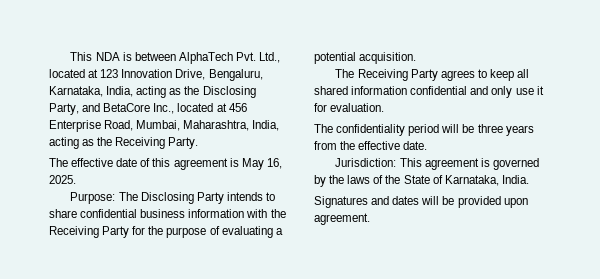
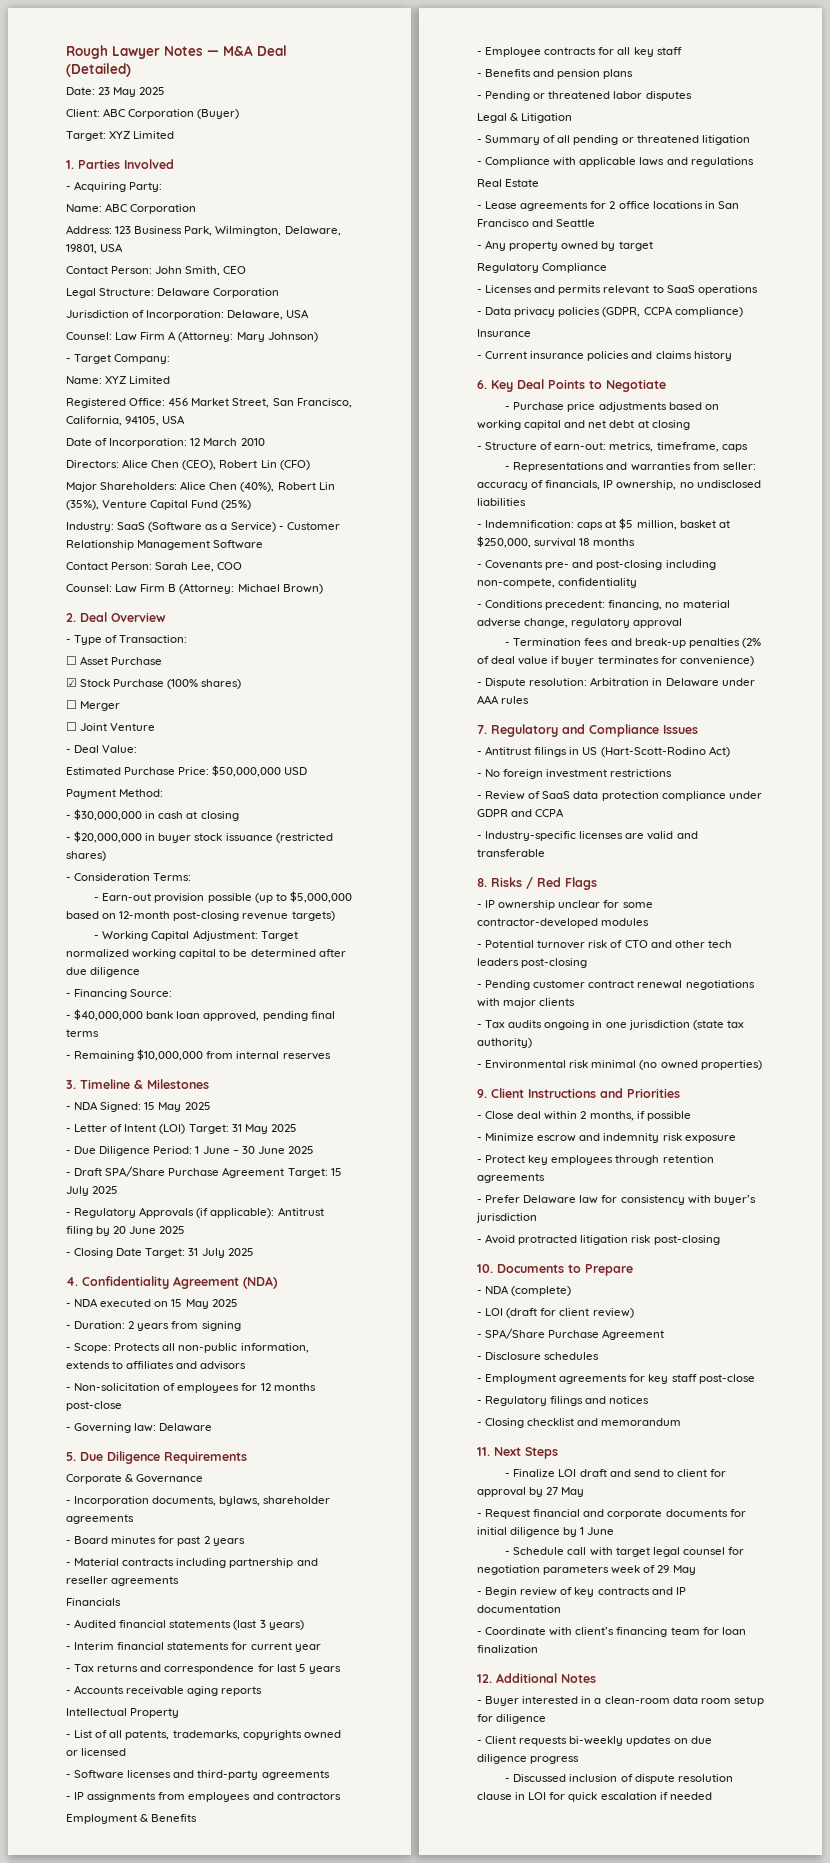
- This NDA is between AlphaTech Pvt. Ltd., located at 123 Innovation Drive, Bengaluru, Karnataka, India, acting as the Disclosing Party, and BetaCore Inc., located at 456 Enterprise Road, Mumbai, Maharashtra, India, acting as the Receiving Party.
- The effective date of this agreement is May 16, 2025.
- Purpose: The Disclosing Party intends to share confidential business information with the Receiving Party for the purpose of evaluating a potential acquisition.
- The Receiving Party agrees to keep all shared information confidential and only use it for evaluation.
- The confidentiality period will be three years from the effective date.
- Jurisdiction: This agreement is governed by the laws of the State of Karnataka, India.
- Signatures and dates will be provided upon agreement.
+ Rough Lawyer Notes — M&A Deal (Detailed)
+ Date: 23 May 2025
+ Client: ABC Corporation (Buyer)
+ Target: XYZ Limited
+ 1. Parties Involved
+ - Acquiring Party:
+ Name: ABC Corporation
+ Address: 123 Business Park, Wilmington, Delaware, 19801, USA
+ Contact Person: John Smith, CEO
+ Legal Structure: Delaware Corporation
+ Jurisdiction of Incorporation: Delaware, USA
+ Counsel: Law Firm A (Attorney: Mary Johnson)
+ - Target Company:
+ Name: XYZ Limited
+ Registered Office: 456 Market Street, San Francisco, California, 94105, USA
+ Date of Incorporation: 12 March 2010
+ Directors: Alice Chen (CEO), Robert Lin (CFO)
+ Major Shareholders: Alice Chen (40%), Robert Lin (35%), Venture Capital Fund (25%)
+ Industry: SaaS (Software as a Service) - Customer Relationship Management Software
+ Contact Person: Sarah Lee, COO
+ Counsel: Law Firm B (Attorney: Michael Brown)
+ 2. Deal Overview
+ - Type of Transaction:
+ ☐ Asset Purchase
+ ☑ Stock Purchase (100% shares)
+ ☐ Merger
+ ☐ Joint Venture
+ - Deal Value:
+ Estimated Purchase Price: $50,000,000 USD
+ Payment Method:
+ - $30,000,000 in cash at closing
+ - $20,000,000 in buyer stock issuance (restricted shares)
+ - Consideration Terms:
+ - Earn-out provision possible (up to $5,000,000 based on 12-month post-closing revenue targets)
+ - Working Capital Adjustment: Target normalized working capital to be determined after due diligence
+ - Financing Source:
+ - $40,000,000 bank loan approved, pending final terms
+ - Remaining $10,000,000 from internal reserves
+ 3. Timeline & Milestones
+ - NDA Signed: 15 May 2025
+ - Letter of Intent (LOI) Target: 31 May 2025
+ - Due Diligence Period: 1 June – 30 June 2025
+ - Draft SPA/Share Purchase Agreement Target: 15 July 2025
+ - Regulatory Approvals (if applicable): Antitrust filing by 20 June 2025
+ - Closing Date Target: 31 July 2025
+ 4. Confidentiality Agreement (NDA)
+ - NDA executed on 15 May 2025
+ - Duration: 2 years from signing
+ - Scope: Protects all non-public information, extends to affiliates and advisors
+ - Non-solicitation of employees for 12 months post-close
+ - Governing law: Delaware
+ 5. Due Diligence Requirements
+ Corporate & Governance
+ - Incorporation documents, bylaws, shareholder agreements
+ - Board minutes for past 2 years
+ - Material contracts including partnership and reseller agreements
+ Financials
+ - Audited financial statements (last 3 years)
+ - Interim financial statements for current year
+ - Tax returns and correspondence for last 5 years
+ - Accounts receivable aging reports
+ Intellectual Property
+ - List of all patents, trademarks, copyrights owned or licensed
+ - Software licenses and third-party agreements
+ - IP assignments from employees and contractors
+ Employment & Benefits
+ - Employee contracts for all key staff
+ - Benefits and pension plans
+ - Pending or threatened labor disputes
+ Legal & Litigation
+ - Summary of all pending or threatened litigation
+ - Compliance with applicable laws and regulations
+ Real Estate
+ - Lease agreements for 2 office locations in San Francisco and Seattle
+ - Any property owned by target
+ Regulatory Compliance
+ - Licenses and permits relevant to SaaS operations
+ - Data privacy policies (GDPR, CCPA compliance)
+ Insurance
+ - Current insurance policies and claims history
+ 6. Key Deal Points to Negotiate
+ - Purchase price adjustments based on working capital and net debt at closing
+ - Structure of earn-out: metrics, timeframe, caps
+ - Representations and warranties from seller: accuracy of financials, IP ownership, no undisclosed liabilities
+ - Indemnification: caps at $5 million, basket at $250,000, survival 18 months
+ - Covenants pre- and post-closing including non-compete, confidentiality
+ - Conditions precedent: financing, no material adverse change, regulatory approval
+ - Termination fees and break-up penalties (2% of deal value if buyer terminates for convenience)
+ - Dispute resolution: Arbitration in Delaware under AAA rules
+ 7. Regulatory and Compliance Issues
+ - Antitrust filings in US (Hart-Scott-Rodino Act)
+ - No foreign investment restrictions
+ - Review of SaaS data protection compliance under GDPR and CCPA
+ - Industry-specific licenses are valid and transferable
+ 8. Risks / Red Flags
+ - IP ownership unclear for some contractor-developed modules
+ - Potential turnover risk of CTO and other tech leaders post-closing
+ - Pending customer contract renewal negotiations with major clients
+ - Tax audits ongoing in one jurisdiction (state tax authority)
+ - Environmental risk minimal (no owned properties)
+ 9. Client Instructions and Priorities
+ - Close deal within 2 months, if possible
+ - Minimize escrow and indemnity risk exposure
+ - Protect key employees through retention agreements
+ - Prefer Delaware law for consistency with buyer’s jurisdiction
+ - Avoid protracted litigation risk post-closing
+ 10. Documents to Prepare
+ - NDA (complete)
+ - LOI (draft for client review)
+ - SPA/Share Purchase Agreement
+ - Disclosure schedules
+ - Employment agreements for key staff post-close
+ - Regulatory filings and notices
+ - Closing checklist and memorandum
+ 11. Next Steps
+ - Finalize LOI draft and send to client for approval by 27 May
+ - Request financial and corporate documents for initial diligence by 1 June
+ - Schedule call with target legal counsel for negotiation parameters week of 29 May
+ - Begin review of key contracts and IP documentation
+ - Coordinate with client’s financing team for loan finalization
+ 12. Additional Notes
+ - Buyer interested in a clean-room data room setup for diligence
+ - Client requests bi-weekly updates on due diligence progress
+ - Discussed inclusion of dispute resolution clause in LOI for quick escalation if needed

